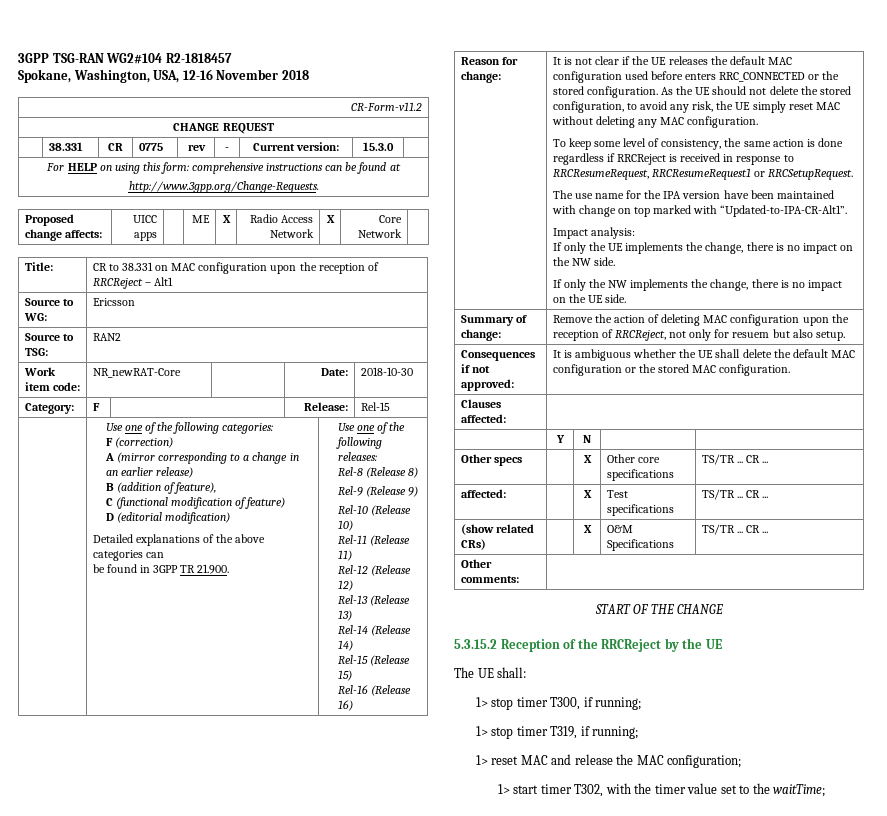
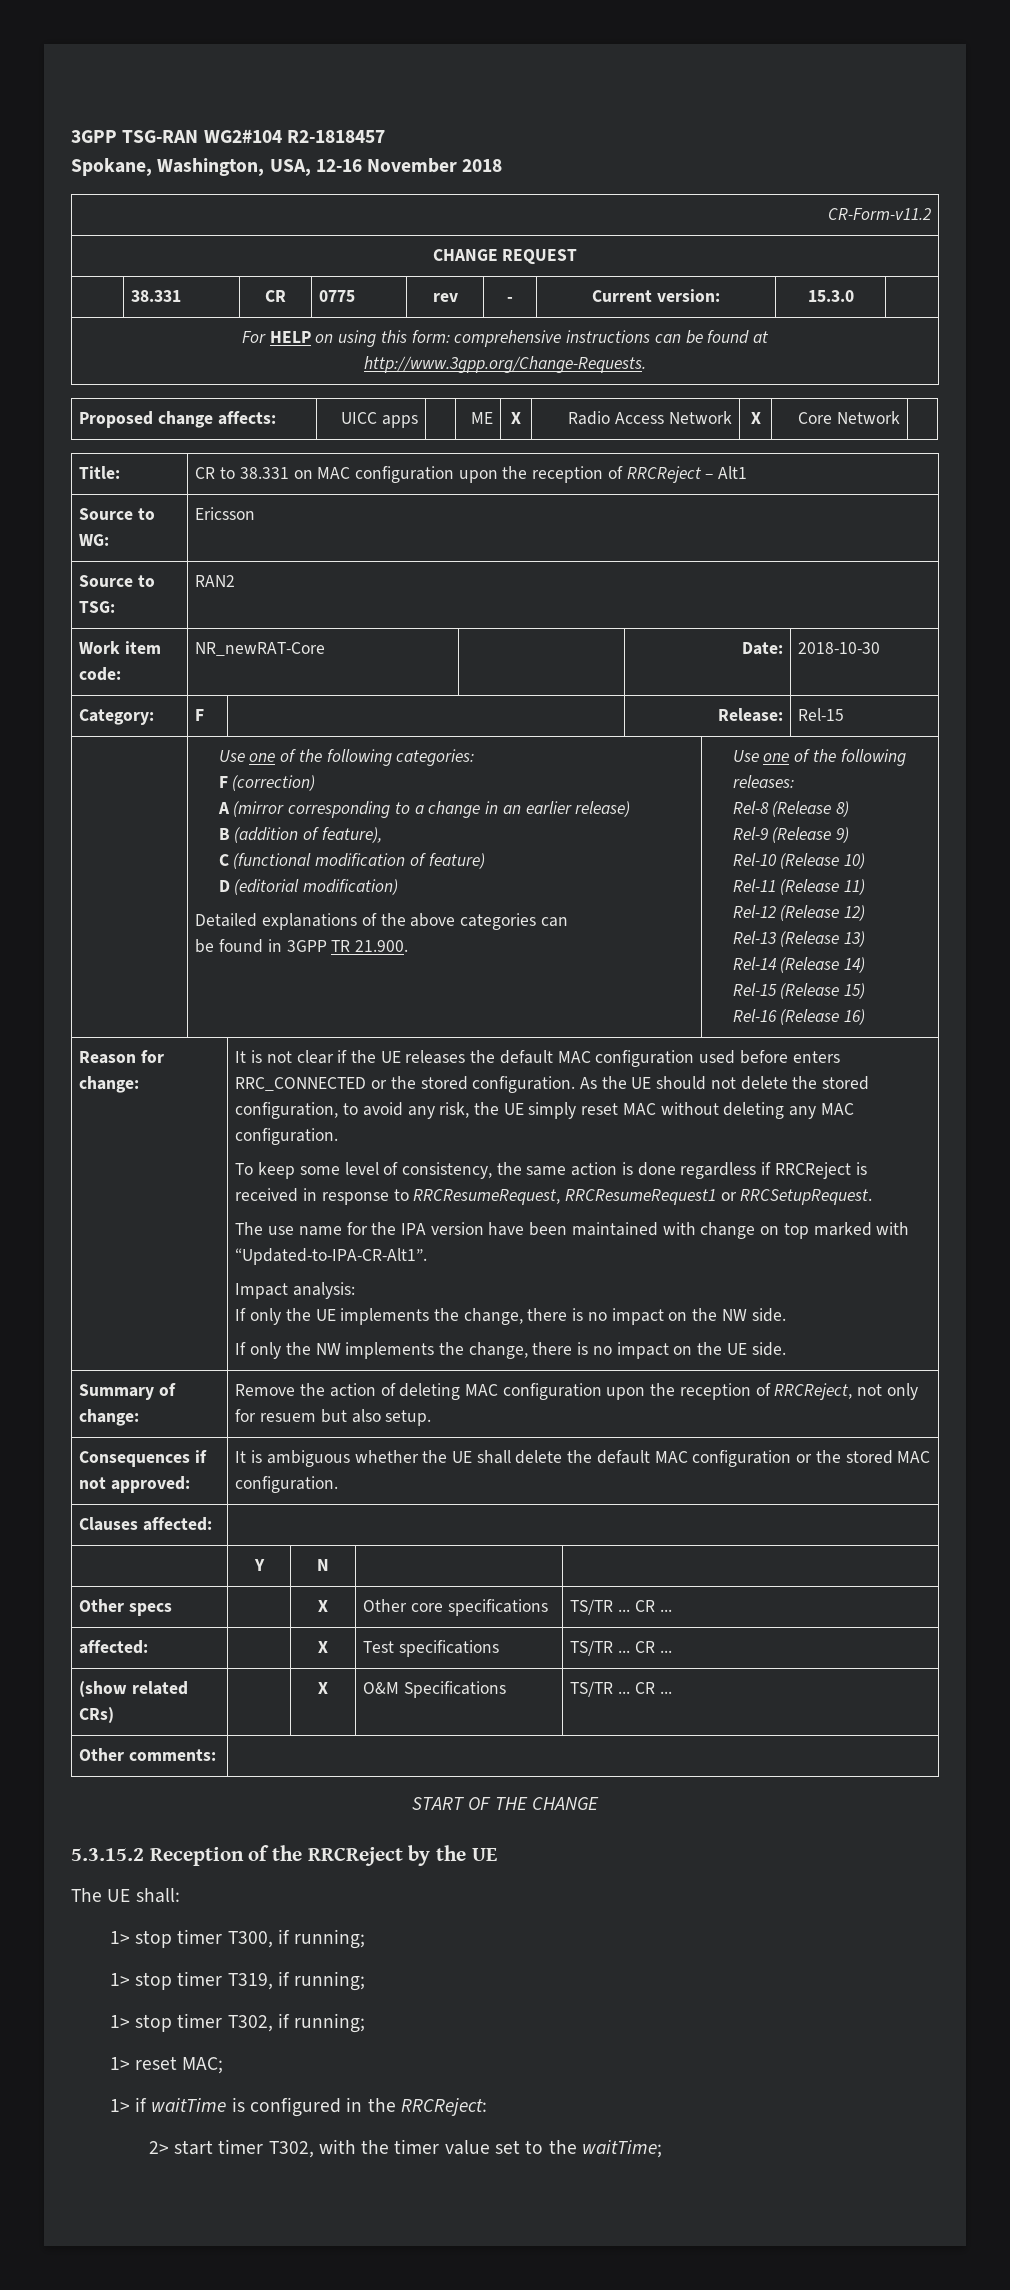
- 1> reset MAC and release the MAC configuration;
- 1> start timer T302, with the timer value set to the waitTime;
+ 1> stop timer T302, if running;
+ 1> reset MAC;
+ 1> if waitTime is configured in the RRCReject:
+ 2> start timer T302, with the timer value set to the waitTime;

